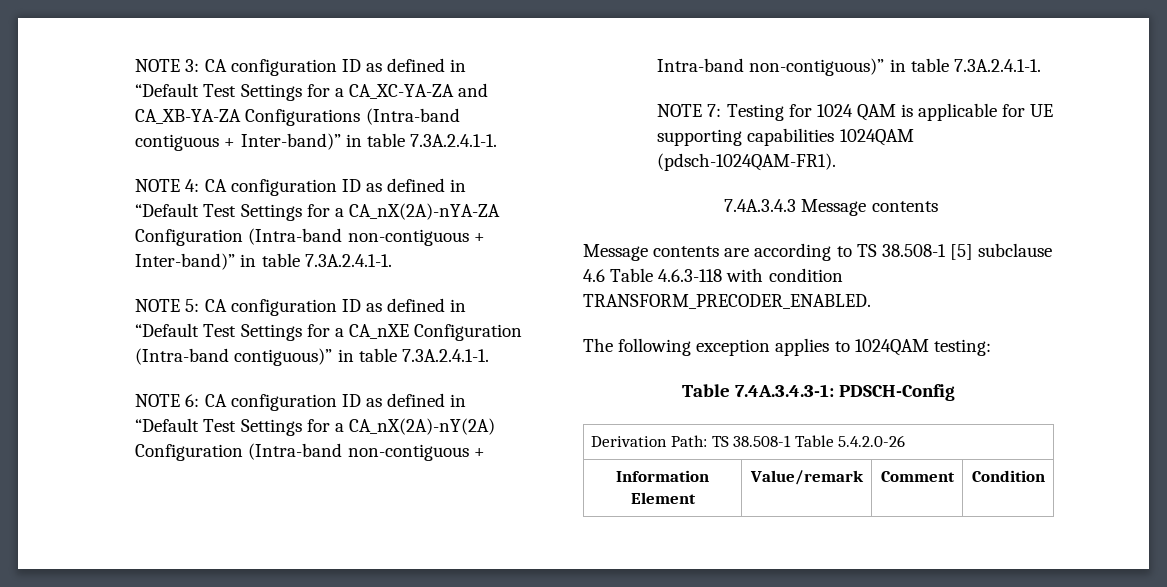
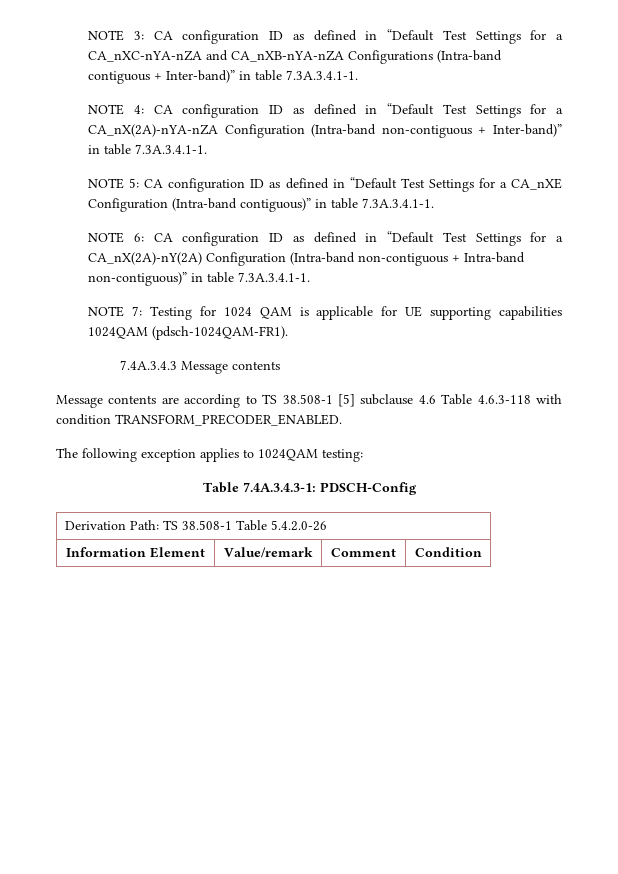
- NOTE 3: CA configuration ID as defined in “Default Test Settings for a CA_XC-YA-ZA and CA_XB-YA-ZA Configurations (Intra-band contiguous + Inter-band)” in table 7.3A.2.4.1-1.
+ NOTE 3: CA configuration ID as defined in “Default Test Settings for a CA_nXC-nYA-nZA and CA_nXB-nYA-nZA Configurations (Intra-band contiguous + Inter-band)” in table 7.3A.3.4.1-1.
- NOTE 4: CA configuration ID as defined in “Default Test Settings for a CA_nX(2A)-nYA-ZA Configuration (Intra-band non-contiguous + Inter-band)” in table 7.3A.2.4.1-1.
+ NOTE 4: CA configuration ID as defined in “Default Test Settings for a CA_nX(2A)-nYA-nZA Configuration (Intra-band non-contiguous + Inter-band)” in table 7.3A.3.4.1-1.
- NOTE 5: CA configuration ID as defined in “Default Test Settings for a CA_nXE Configuration (Intra-band contiguous)” in table 7.3A.2.4.1-1.
+ NOTE 5: CA configuration ID as defined in “Default Test Settings for a CA_nXE Configuration (Intra-band contiguous)” in table 7.3A.3.4.1-1.
- NOTE 6: CA configuration ID as defined in “Default Test Settings for a CA_nX(2A)-nY(2A) Configuration (Intra-band non-contiguous + Intra-band non-contiguous)” in table 7.3A.2.4.1-1.
+ NOTE 6: CA configuration ID as defined in “Default Test Settings for a CA_nX(2A)-nY(2A) Configuration (Intra-band non-contiguous + Intra-band non-contiguous)” in table 7.3A.3.4.1-1.

